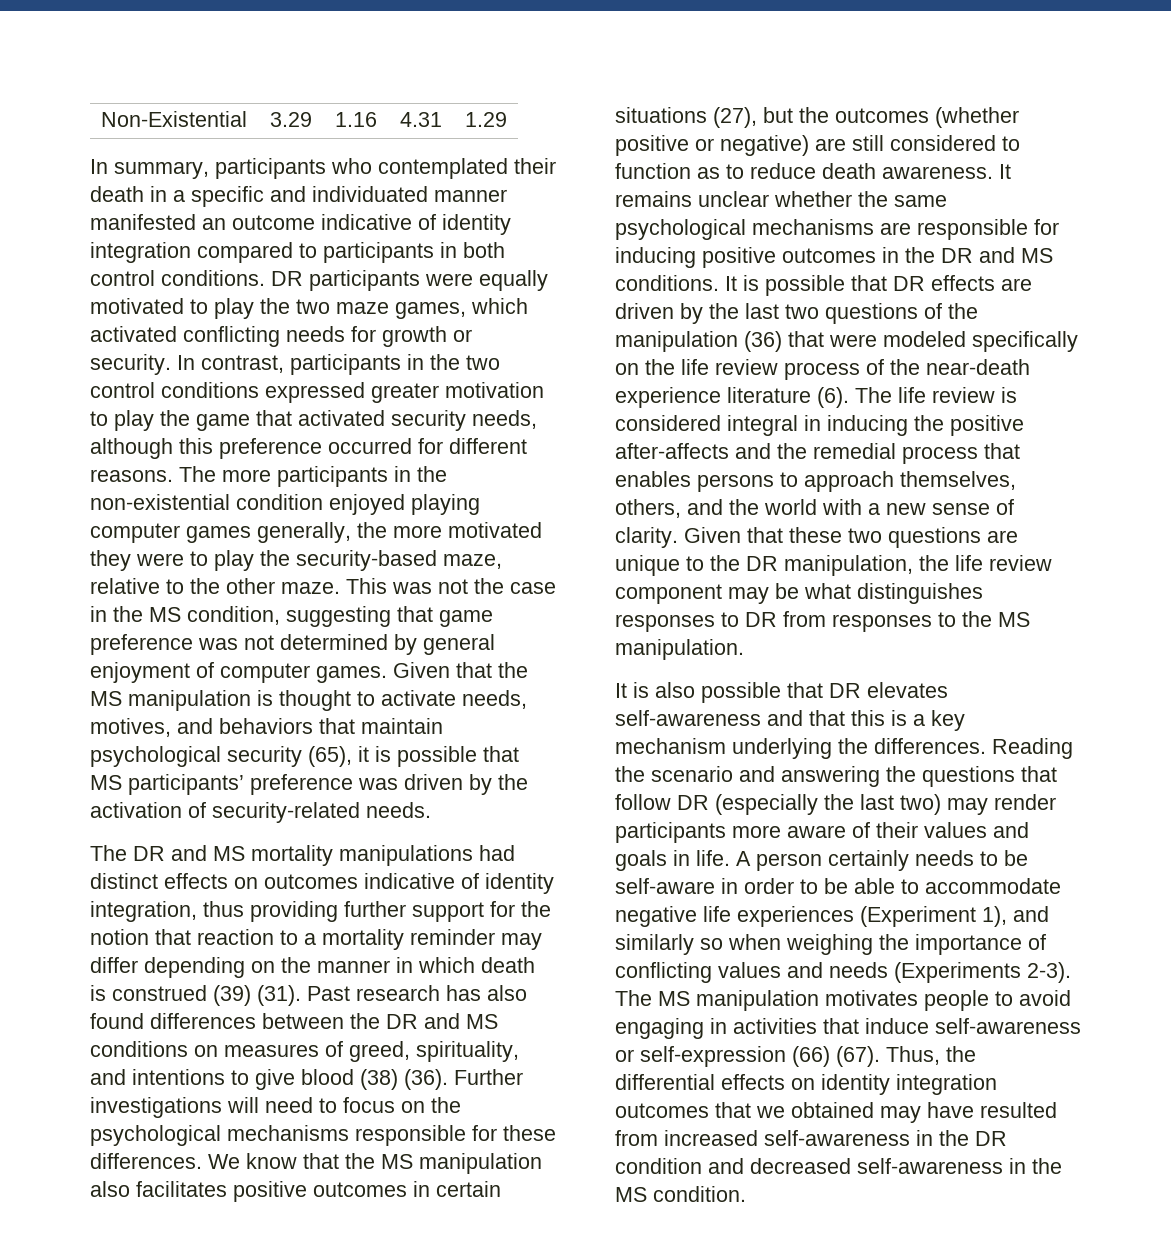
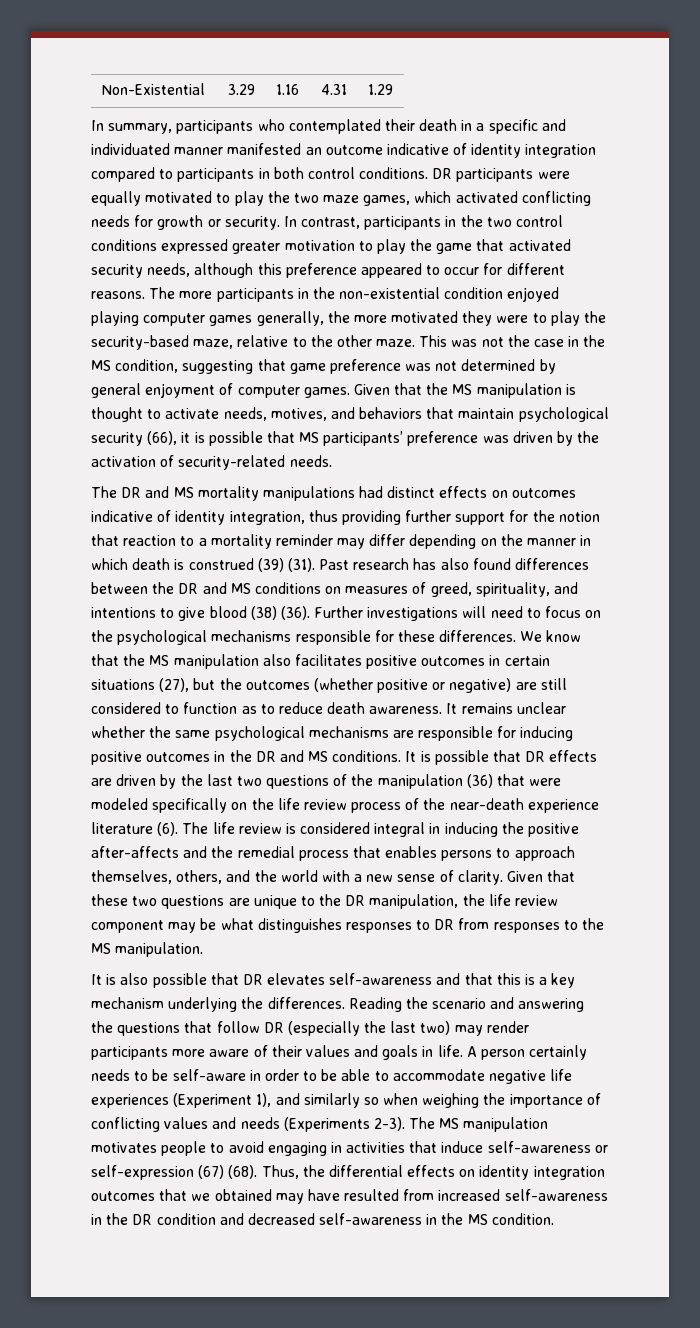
- In contrast, participants in the two control conditions expressed greater motivation to play the game that activated security needs, although this preference occurred for different reasons.
+ In contrast, participants in the two control conditions expressed greater motivation to play the game that activated security needs, although this preference appeared to occur for different reasons.
- Given that the MS manipulation is thought to activate needs, motives, and behaviors that maintain psychological security (65), it is possible that MS participants’ preference was driven by the activation of security-related needs.
+ Given that the MS manipulation is thought to activate needs, motives, and behaviors that maintain psychological security (66), it is possible that MS participants’ preference was driven by the activation of security-related needs.
- The MS manipulation motivates people to avoid engaging in activities that induce self-awareness or self-expression (66) (67).
+ The MS manipulation motivates people to avoid engaging in activities that induce self-awareness or self-expression (67) (68).

